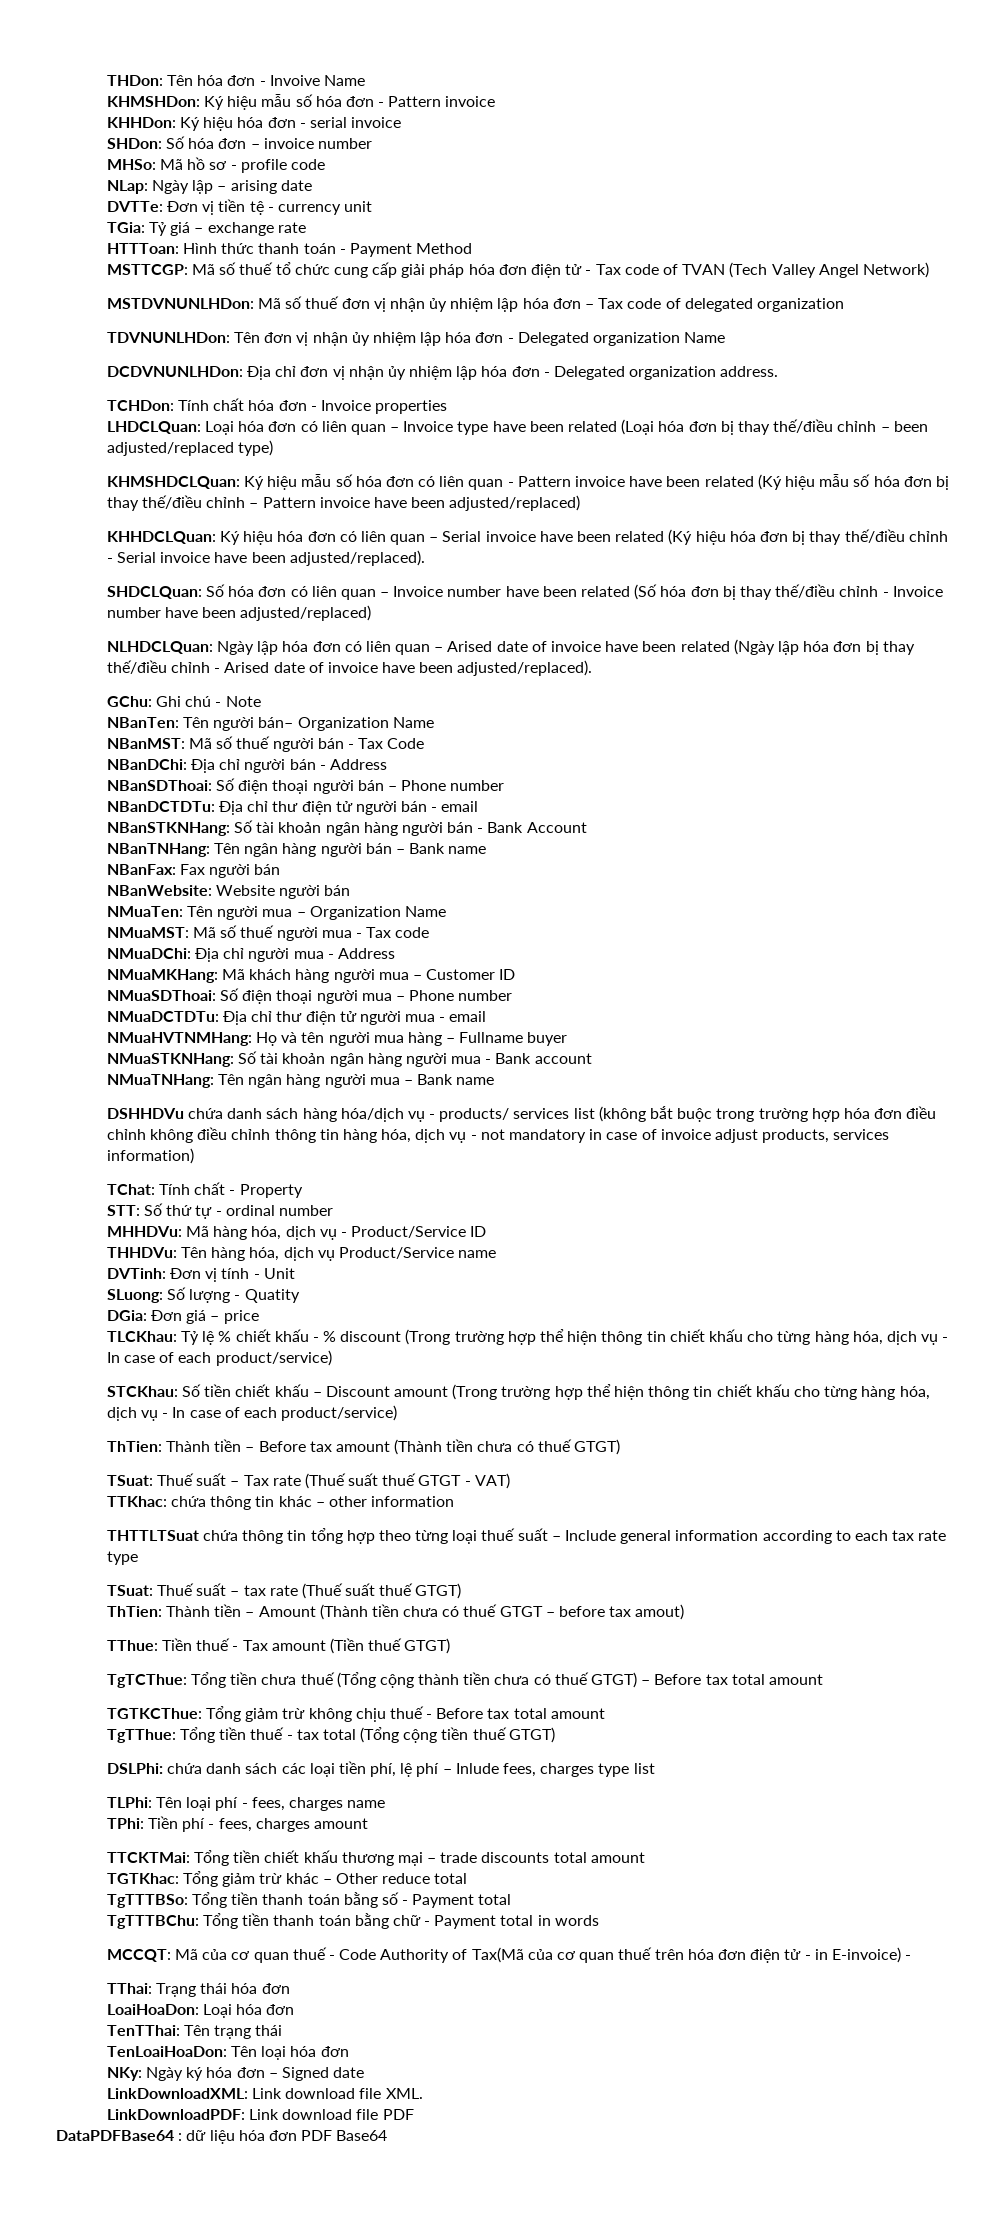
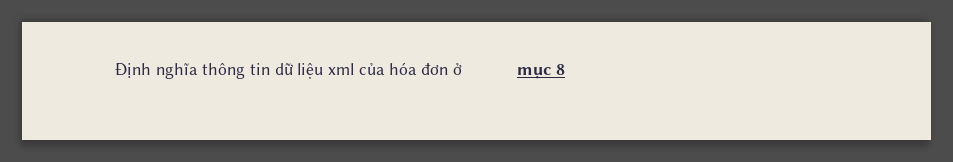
- THDon: Tên hóa đơn - Invoive Name
- KHMSHDon: Ký hiệu mẫu số hóa đơn - Pattern invoice
- KHHDon: Ký hiệu hóa đơn - serial invoice
- SHDon: Số hóa đơn – invoice number
- MHSo: Mã hồ sơ - profile code
- NLap: Ngày lập – arising date
- DVTTe: Đơn vị tiền tệ - currency unit
- TGia: Tỷ giá – exchange rate
- HTTToan: Hình thức thanh toán - Payment Method
- MSTTCGP: Mã số thuế tổ chức cung cấp giải pháp hóa đơn điện tử - Tax code of TVAN (Tech Valley Angel Network)
- MSTDVNUNLHDon: Mã số thuế đơn vị nhận ủy nhiệm lập hóa đơn – Tax code of delegated organization
- TDVNUNLHDon: Tên đơn vị nhận ủy nhiệm lập hóa đơn - Delegated organization Name
- DCDVNUNLHDon: Địa chỉ đơn vị nhận ủy nhiệm lập hóa đơn - Delegated organization address.
- TCHDon: Tính chất hóa đơn - Invoice properties
- LHDCLQuan: Loại hóa đơn có liên quan – Invoice type have been related (Loại hóa đơn bị thay thế/điều chỉnh – been adjusted/replaced type)
- KHMSHDCLQuan: Ký hiệu mẫu số hóa đơn có liên quan - Pattern invoice have been related (Ký hiệu mẫu số hóa đơn bị thay thế/điều chỉnh – Pattern invoice have been adjusted/replaced)
- KHHDCLQuan: Ký hiệu hóa đơn có liên quan – Serial invoice have been related (Ký hiệu hóa đơn bị thay thế/điều chỉnh - Serial invoice have been adjusted/replaced).
- SHDCLQuan: Số hóa đơn có liên quan – Invoice number have been related (Số hóa đơn bị thay thế/điều chỉnh - Invoice number have been adjusted/replaced)
- NLHDCLQuan: Ngày lập hóa đơn có liên quan – Arised date of invoice have been related (Ngày lập hóa đơn bị thay thế/điều chỉnh - Arised date of invoice have been adjusted/replaced).
- GChu: Ghi chú - Note
- NBanTen: Tên người bán– Organization Name
- NBanMST: Mã số thuế người bán - Tax Code
- NBanDChi: Địa chỉ người bán - Address
- NBanSDThoai: Số điện thoại người bán – Phone number
- NBanDCTDTu: Địa chỉ thư điện tử người bán - email
- NBanSTKNHang: Số tài khoản ngân hàng người bán - Bank Account
- NBanTNHang: Tên ngân hàng người bán – Bank name
- NBanFax: Fax người bán
- NBanWebsite: Website người bán
- NMuaTen: Tên người mua – Organization Name
- NMuaMST: Mã số thuế người mua - Tax code
- NMuaDChi: Địa chỉ người mua - Address
- NMuaMKHang: Mã khách hàng người mua – Customer ID
- NMuaSDThoai: Số điện thoại người mua – Phone number
- NMuaDCTDTu: Địa chỉ thư điện tử người mua - email
- NMuaHVTNMHang: Họ và tên người mua hàng – Fullname buyer
- NMuaSTKNHang: Số tài khoản ngân hàng người mua - Bank account
- NMuaTNHang: Tên ngân hàng người mua – Bank name
- DSHHDVu chứa danh sách hàng hóa/dịch vụ - products/ services list (không bắt buộc trong trường hợp hóa đơn điều chỉnh không điều chỉnh thông tin hàng hóa, dịch vụ - not mandatory in case of invoice adjust products, services information)
- TChat: Tính chất - Property
- STT: Số thứ tự - ordinal number
- MHHDVu: Mã hàng hóa, dịch vụ - Product/Service ID
- THHDVu: Tên hàng hóa, dịch vụ Product/Service name
- DVTinh: Đơn vị tính - Unit
- SLuong: Số lượng - Quatity
- DGia: Đơn giá – price
- TLCKhau: Tỷ lệ % chiết khấu - % discount (Trong trường hợp thể hiện thông tin chiết khấu cho từng hàng hóa, dịch vụ - In case of each product/service)
- STCKhau: Số tiền chiết khấu – Discount amount (Trong trường hợp thể hiện thông tin chiết khấu cho từng hàng hóa, dịch vụ - In case of each product/service)
- ThTien: Thành tiền – Before tax amount (Thành tiền chưa có thuế GTGT)
- TSuat: Thuế suất – Tax rate (Thuế suất thuế GTGT - VAT)
- TTKhac: chứa thông tin khác – other information
- THTTLTSuat chứa thông tin tổng hợp theo từng loại thuế suất – Include general information according to each tax rate type
- TSuat: Thuế suất – tax rate (Thuế suất thuế GTGT)
- ThTien: Thành tiền – Amount (Thành tiền chưa có thuế GTGT – before tax amout)
- TThue: Tiền thuế - Tax amount (Tiền thuế GTGT)
- TgTCThue: Tổng tiền chưa thuế (Tổng cộng thành tiền chưa có thuế GTGT) – Before tax total amount
- TGTKCThue: Tổng giảm trừ không chịu thuế - Before tax total amount
- TgTThue: Tổng tiền thuế - tax total (Tổng cộng tiền thuế GTGT)
- DSLPhi: chứa danh sách các loại tiền phí, lệ phí – Inlude fees, charges type list
- TLPhi: Tên loại phí - fees, charges name
- TPhi: Tiền phí - fees, charges amount
- TTCKTMai: Tổng tiền chiết khấu thương mại – trade discounts total amount
- TGTKhac: Tổng giảm trừ khác – Other reduce total
- TgTTTBSo: Tổng tiền thanh toán bằng số - Payment total
- TgTTTBChu: Tổng tiền thanh toán bằng chữ - Payment total in words
- MCCQT: Mã của cơ quan thuế - Code Authority of Tax(Mã của cơ quan thuế trên hóa đơn điện tử - in E-invoice) -
- TThai: Trạng thái hóa đơn
- LoaiHoaDon: Loại hóa đơn
- TenTThai: Tên trạng thái
- TenLoaiHoaDon: Tên loại hóa đơn
- NKy: Ngày ký hóa đơn – Signed date
- LinkDownloadXML: Link download file XML.
- LinkDownloadPDF: Link download file PDF
- DataPDFBase64 : dữ liệu hóa đơn PDF Base64
+ Định nghĩa thông tin dữ liệu xml của hóa đơn ở mục 8

